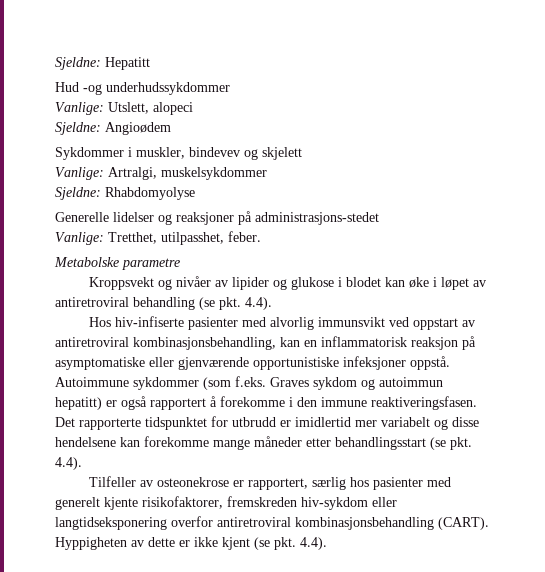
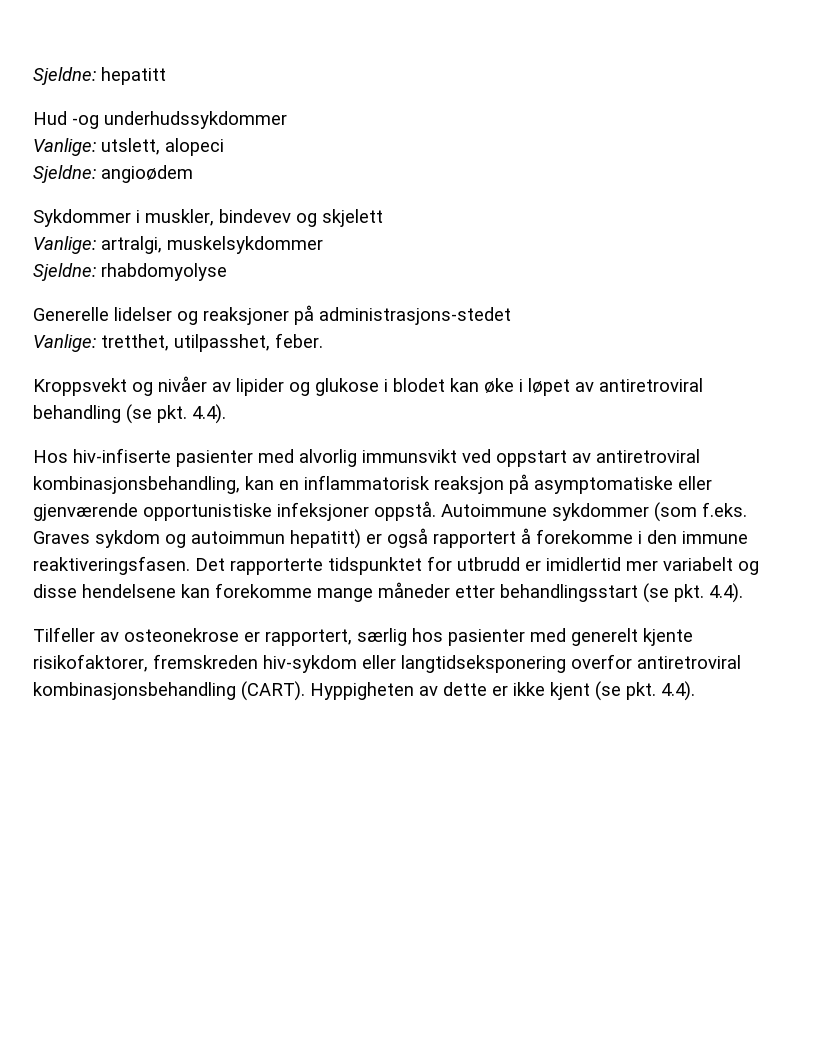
- Sjeldne: Hepatitt
+ Sjeldne: hepatitt
- Vanlige: Utslett, alopeci
+ Vanlige: utslett, alopeci
- Sjeldne: Angioødem
+ Sjeldne: angioødem
- Vanlige: Artralgi, muskelsykdommer
+ Vanlige: artralgi, muskelsykdommer
- Sjeldne: Rhabdomyolyse
+ Sjeldne: rhabdomyolyse
- Vanlige: Tretthet, utilpasshet, feber.
+ Vanlige: tretthet, utilpasshet, feber.
- Metabolske parametre

